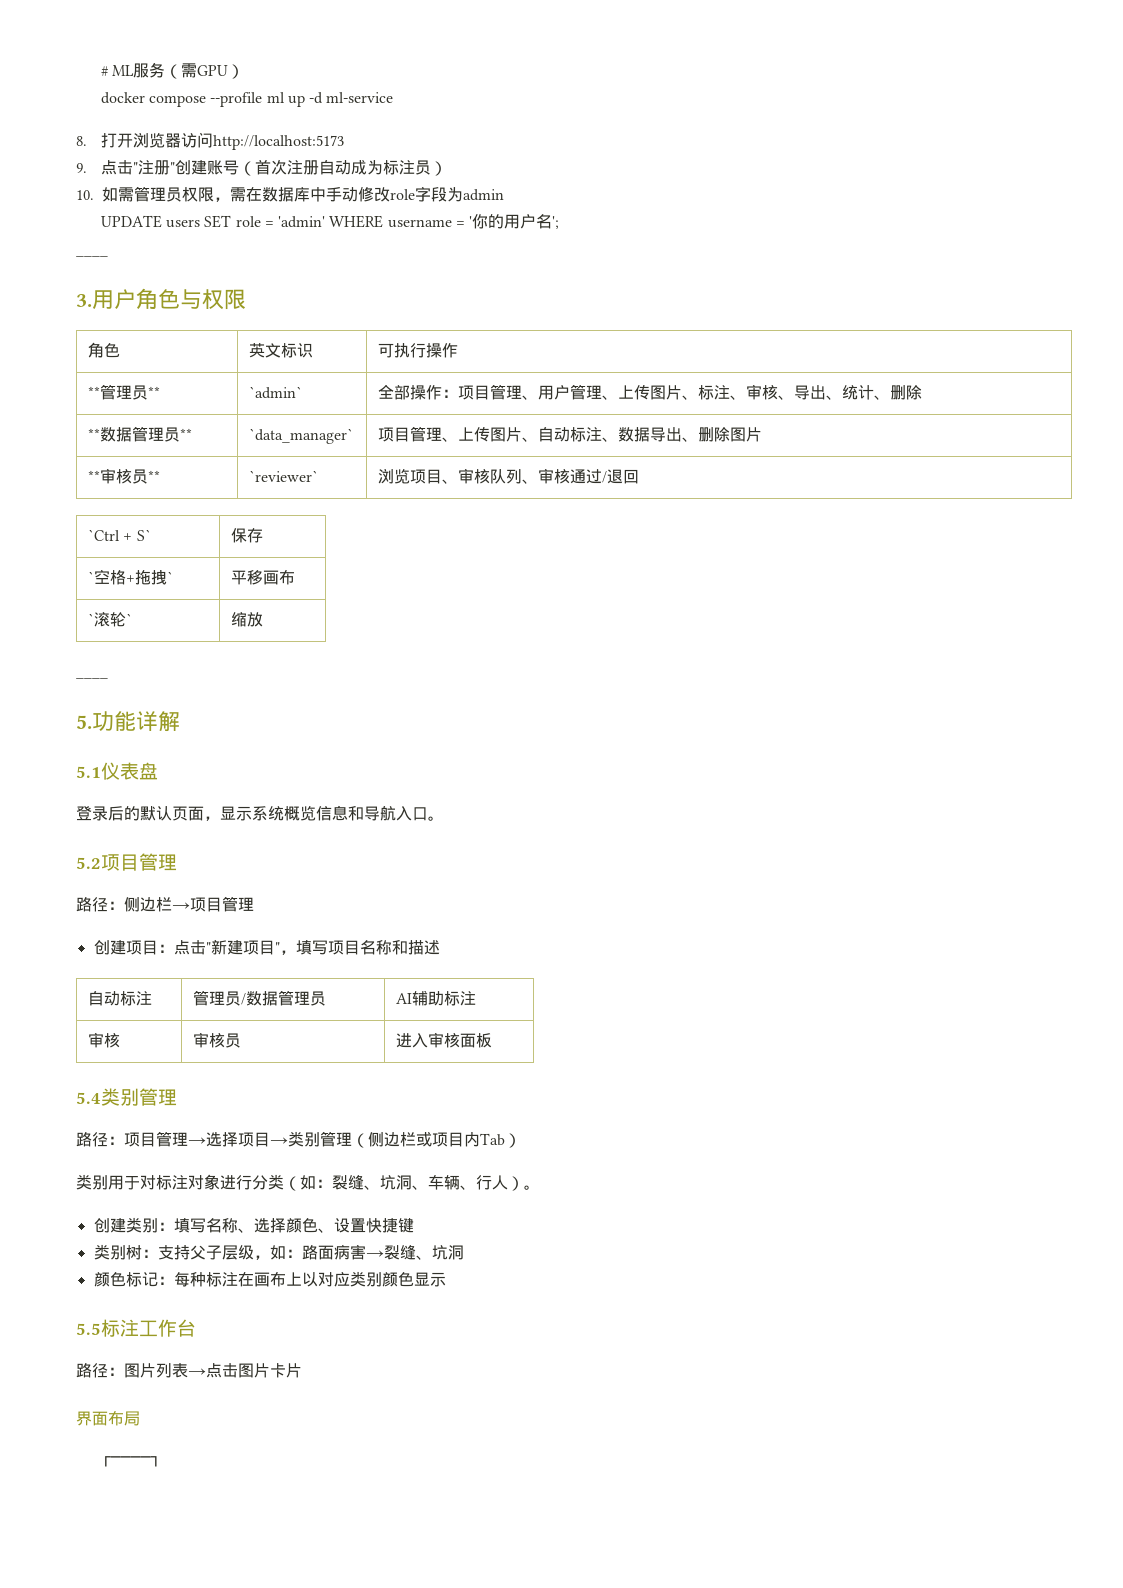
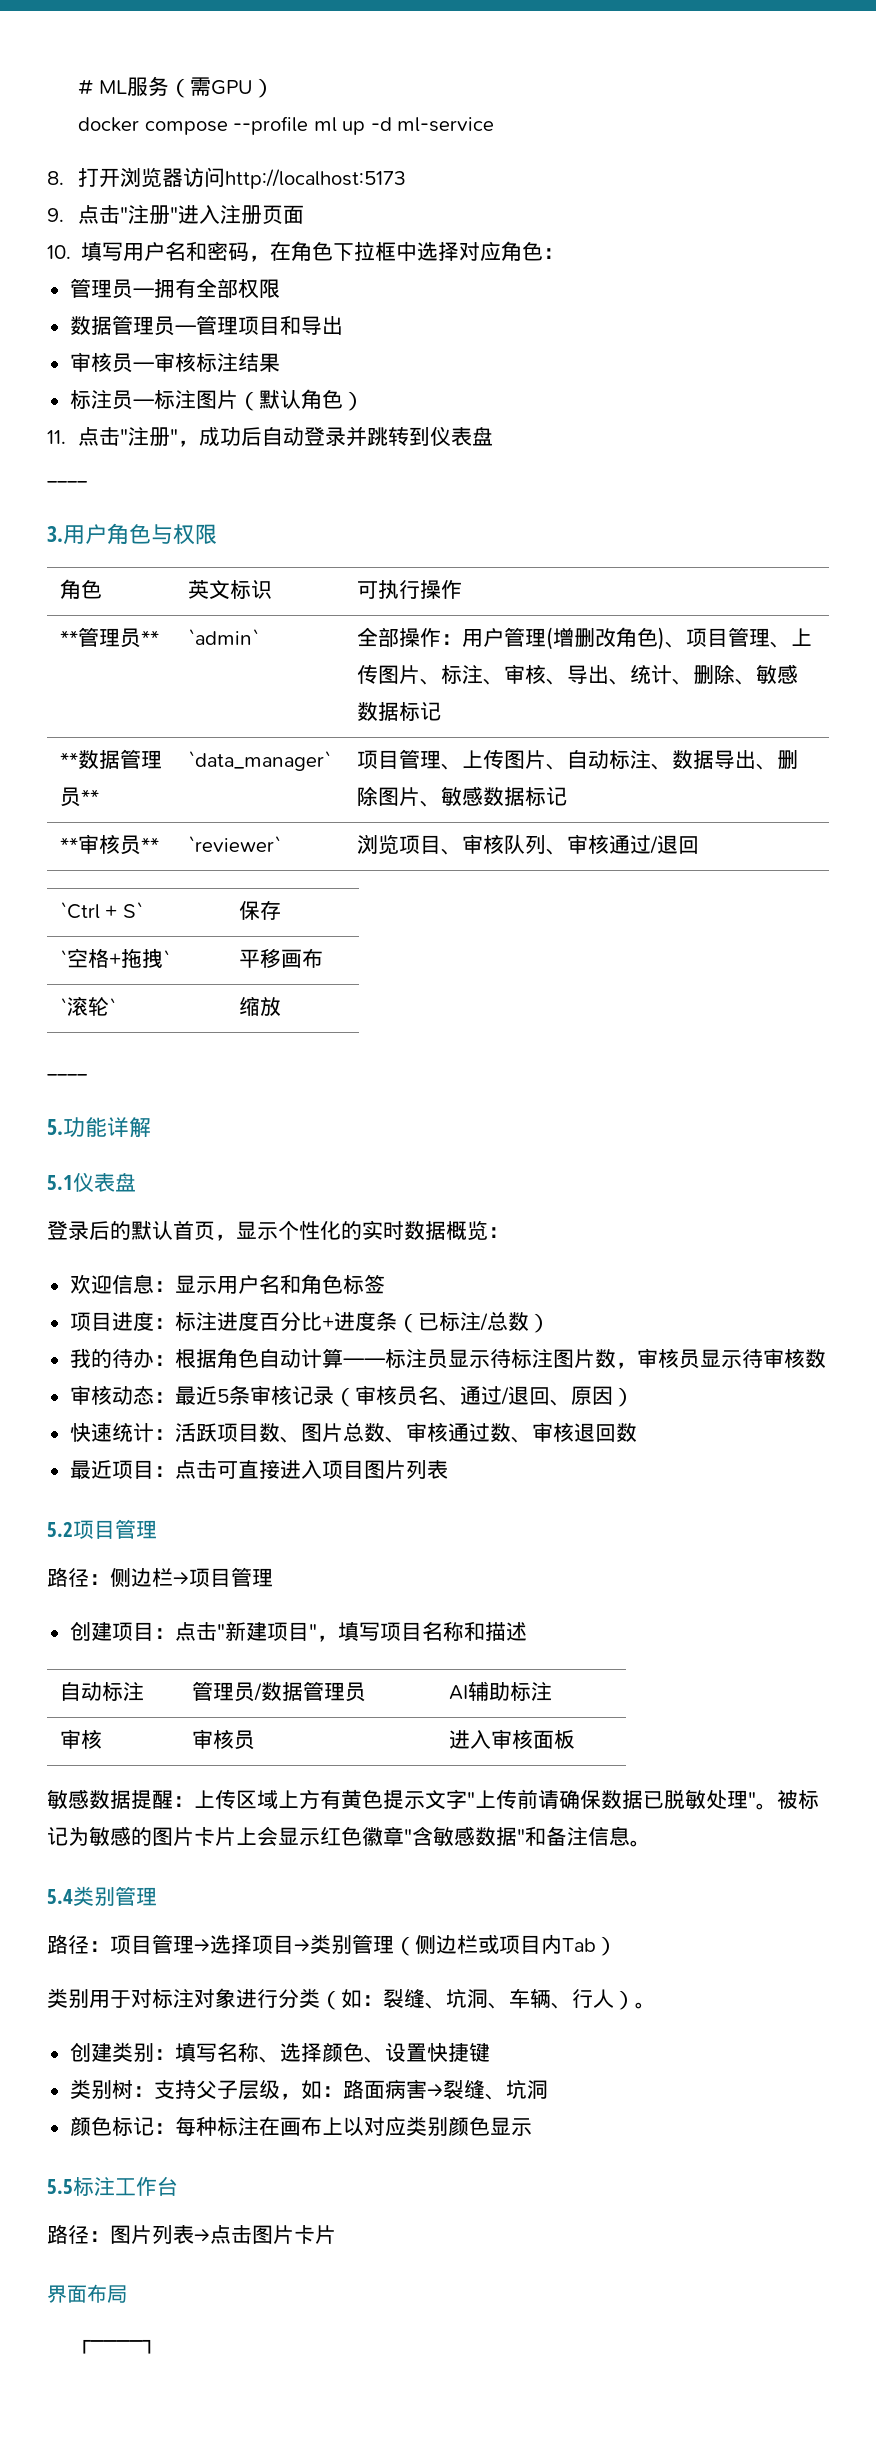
- 9.点击"注册"创建账号（首次注册自动成为标注员）
- 10.如需管理员权限，需在数据库中手动修改role字段为admin
- UPDATE users SET role = 'admin' WHERE username = '你的用户名';
+ 9.点击"注册"进入注册页面
+ 10.填写用户名和密码，在角色下拉框中选择对应角色：
+ 管理员—拥有全部权限
+ 数据管理员—管理项目和导出
+ 审核员—审核标注结果
+ 标注员—标注图片（默认角色）
+ 11.点击"注册"，成功后自动登录并跳转到仪表盘
- **管理员** | `admin` | 全部操作：项目管理、用户管理、上传图片、标注、审核、导出、统计、删除
+ **管理员** | `admin` | 全部操作：用户管理(增删改角色)、项目管理、上传图片、标注、审核、导出、统计、删除、敏感数据标记
- **数据管理员** | `data_manager` | 项目管理、上传图片、自动标注、数据导出、删除图片
+ **数据管理员** | `data_manager` | 项目管理、上传图片、自动标注、数据导出、删除图片、敏感数据标记
- 登录后的默认页面，显示系统概览信息和导航入口。
+ 登录后的默认首页，显示个性化的实时数据概览：
+ 欢迎信息：显示用户名和角色标签
+ 项目进度：标注进度百分比+进度条（已标注/总数）
+ 我的待办：根据角色自动计算——标注员显示待标注图片数，审核员显示待审核数
+ 审核动态：最近5条审核记录（审核员名、通过/退回、原因）
+ 快速统计：活跃项目数、图片总数、审核通过数、审核退回数
+ 最近项目：点击可直接进入项目图片列表
+ 敏感数据提醒：上传区域上方有黄色提示文字"上传前请确保数据已脱敏处理"。被标记为敏感的图片卡片上会显示红色徽章"含敏感数据"和备注信息。

